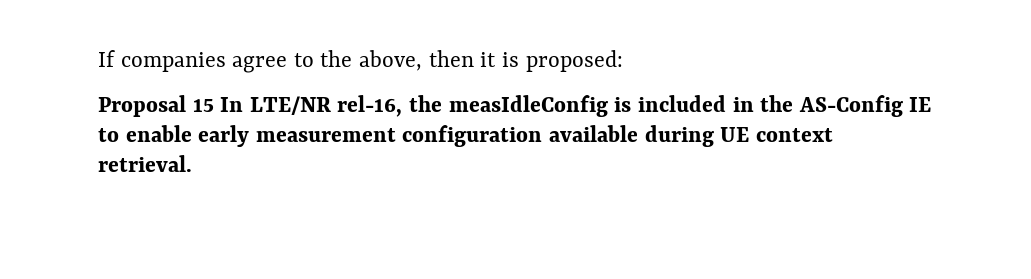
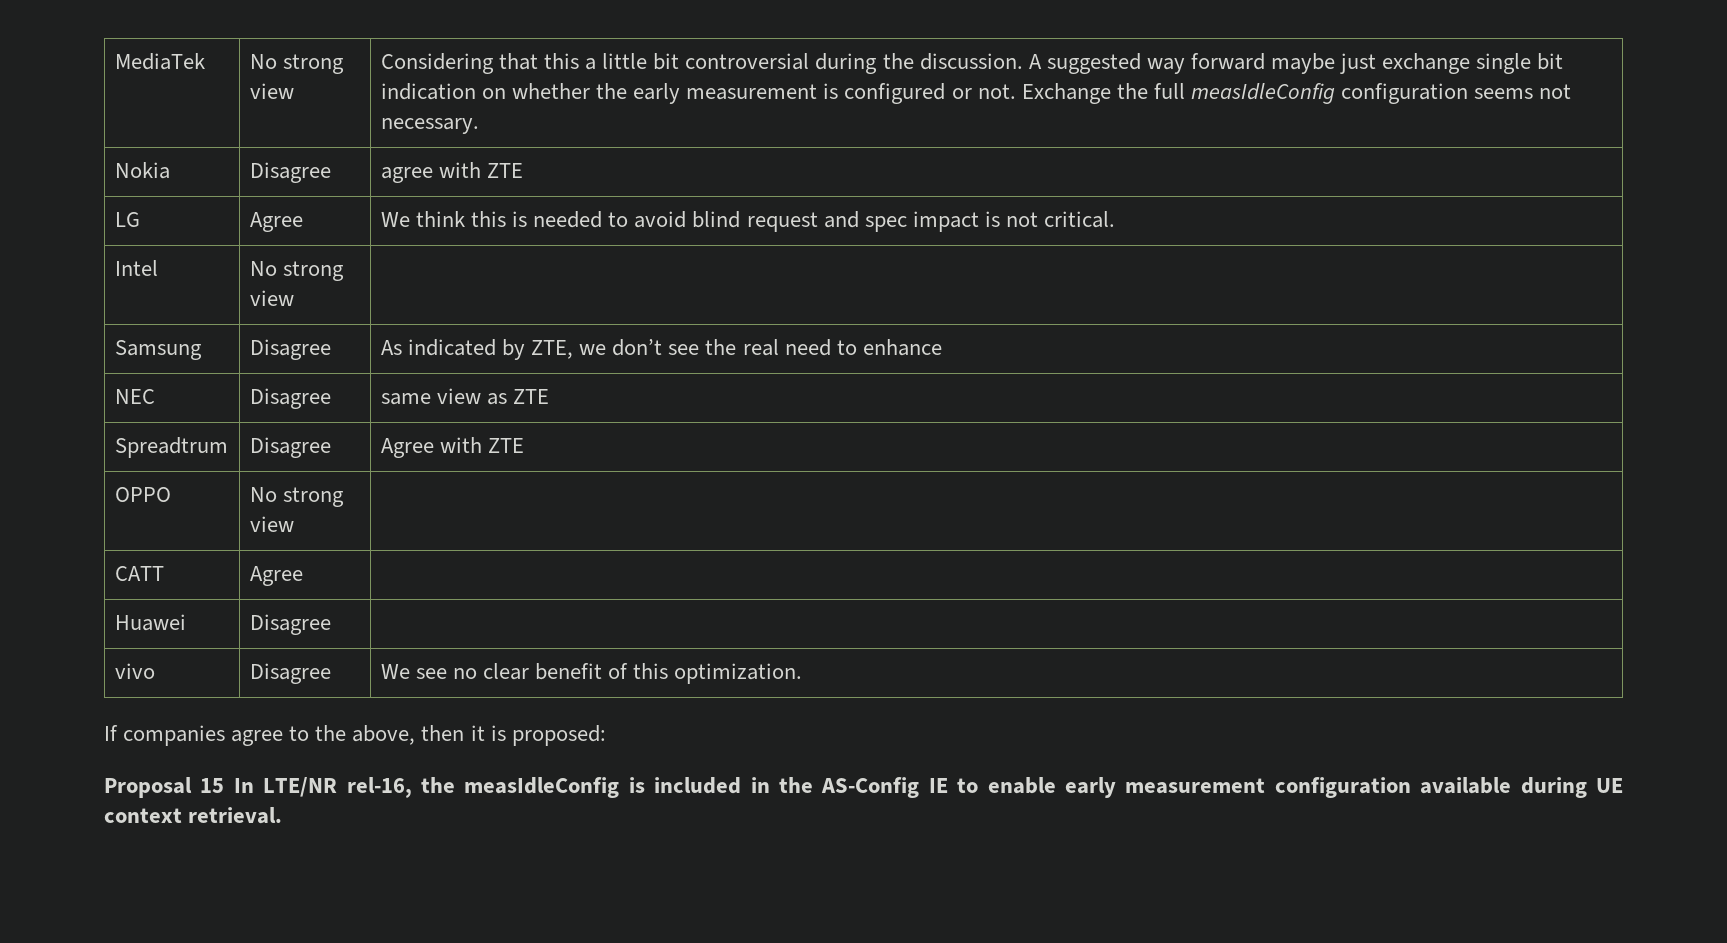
+ MediaTek | No strong view | Considering that this a little bit controversial during the discussion. A suggested way forward maybe just exchange single bit indication on whether the early measurement is configured or not. Exchange the full measIdleConfig configuration seems not necessary.
+ Nokia | Disagree | agree with ZTE
+ LG | Agree | We think this is needed to avoid blind request and spec impact is not critical.
+ Intel | No strong view |
+ Samsung | Disagree | As indicated by ZTE, we don’t see the real need to enhance
+ NEC | Disagree | same view as ZTE
+ Spreadtrum | Disagree | Agree with ZTE
+ OPPO | No strong view |
+ CATT | Agree |
+ Huawei | Disagree |
+ vivo | Disagree | We see no clear benefit of this optimization.

